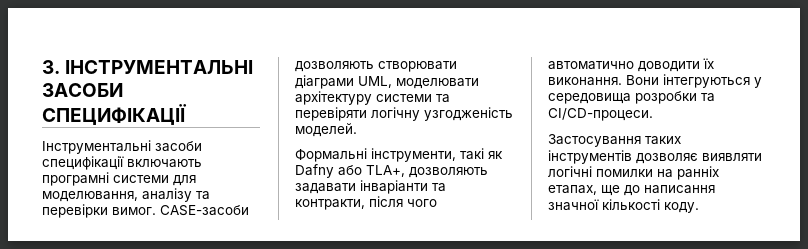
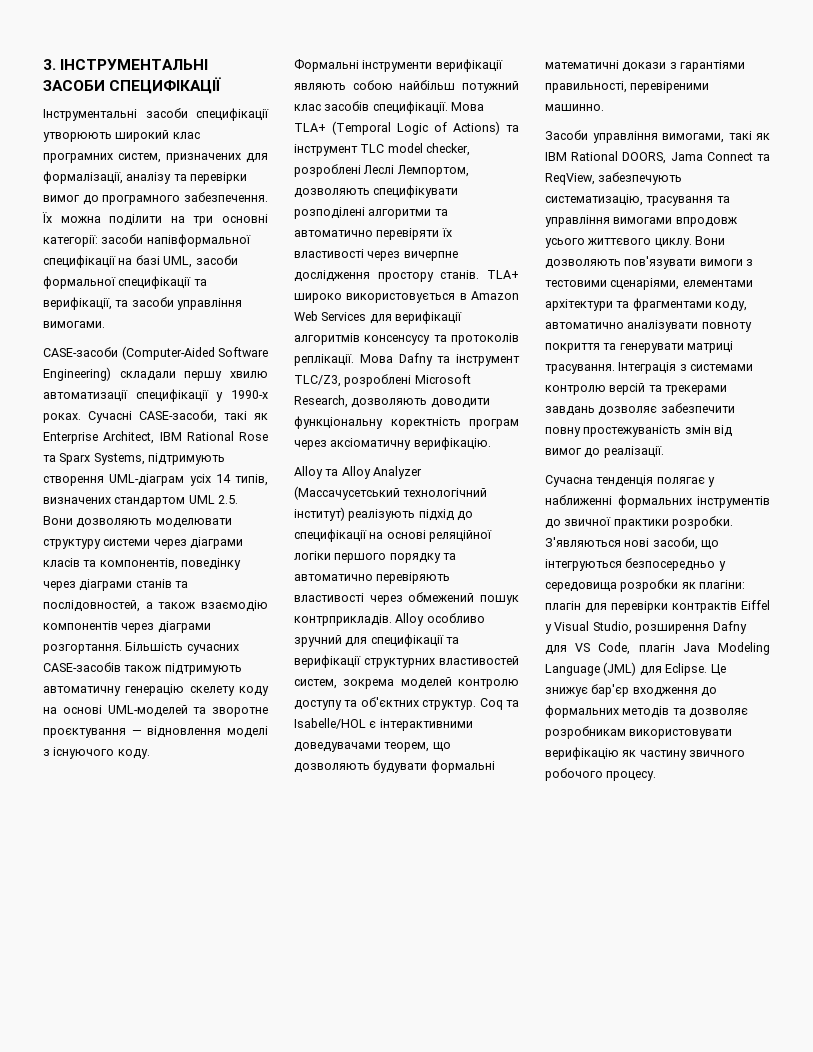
- Інструментальні засоби специфікації включають програмні системи для моделювання, аналізу та перевірки вимог. CASE-засоби дозволяють створювати діаграми UML, моделювати архітектуру системи та перевіряти логічну узгодженість моделей.
- Формальні інструменти, такі як Dafny або TLA+, дозволяють задавати інваріанти та контракти, після чого автоматично доводити їх виконання. Вони інтегруються у середовища розробки та CI/CD-процеси.
- Застосування таких інструментів дозволяє виявляти логічні помилки на ранніх етапах, ще до написання значної кількості коду.
+ Інструментальні засоби специфікації утворюють широкий клас програмних систем, призначених для формалізації, аналізу та перевірки вимог до програмного забезпечення. Їх можна поділити на три основні категорії: засоби напівформальної специфікації на базі UML, засоби формальної специфікації та верифікації, та засоби управління вимогами.
+ CASE-засоби (Computer-Aided Software Engineering) складали першу хвилю автоматизації специфікації у 1990-х роках. Сучасні CASE-засоби, такі як Enterprise Architect, IBM Rational Rose та Sparx Systems, підтримують створення UML-діаграм усіх 14 типів, визначених стандартом UML 2.5. Вони дозволяють моделювати структуру системи через діаграми класів та компонентів, поведінку через діаграми станів та послідовностей, а також взаємодію компонентів через діаграми розгортання. Більшість сучасних CASE-засобів також підтримують автоматичну генерацію скелету коду на основі UML-моделей та зворотне проєктування — відновлення моделі з існуючого коду.
+ Формальні інструменти верифікації являють собою найбільш потужний клас засобів специфікації. Мова TLA+ (Temporal Logic of Actions) та інструмент TLC model checker, розроблені Леслі Лемпортом, дозволяють специфікувати розподілені алгоритми та автоматично перевіряти їх властивості через вичерпне дослідження простору станів. TLA+ широко використовується в Amazon Web Services для верифікації алгоритмів консенсусу та протоколів реплікації. Мова Dafny та інструмент TLC/Z3, розроблені Microsoft Research, дозволяють доводити функціональну коректність програм через аксіоматичну верифікацію.
+ Alloy та Alloy Analyzer (Массачусетський технологічний інститут) реалізують підхід до специфікації на основі реляційної логіки першого порядку та автоматично перевіряють властивості через обмежений пошук контрприкладів. Alloy особливо зручний для специфікації та верифікації структурних властивостей систем, зокрема моделей контролю доступу та об'єктних структур. Coq та Isabelle/HOL є інтерактивними доведувачами теорем, що дозволяють будувати формальні математичні докази з гарантіями правильності, перевіреними машинно.
+ Засоби управління вимогами, такі як IBM Rational DOORS, Jama Connect та ReqView, забезпечують систематизацію, трасування та управління вимогами впродовж усього життєвого циклу. Вони дозволяють пов'язувати вимоги з тестовими сценаріями, елементами архітектури та фрагментами коду, автоматично аналізувати повноту покриття та генерувати матриці трасування. Інтеграція з системами контролю версій та трекерами завдань дозволяє забезпечити повну простежуваність змін від вимог до реалізації.
+ Сучасна тенденція полягає у наближенні формальних інструментів до звичної практики розробки. З'являються нові засоби, що інтегруються безпосередньо у середовища розробки як плагіни: плагін для перевірки контрактів Eiffel у Visual Studio, розширення Dafny для VS Code, плагін Java Modeling Language (JML) для Eclipse. Це знижує бар'єр входження до формальних методів та дозволяє розробникам використовувати верифікацію як частину звичного робочого процесу.

